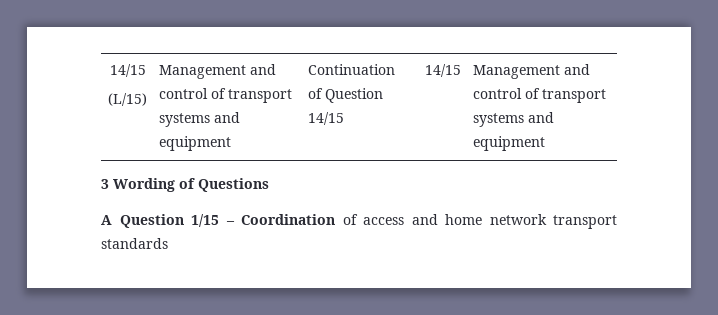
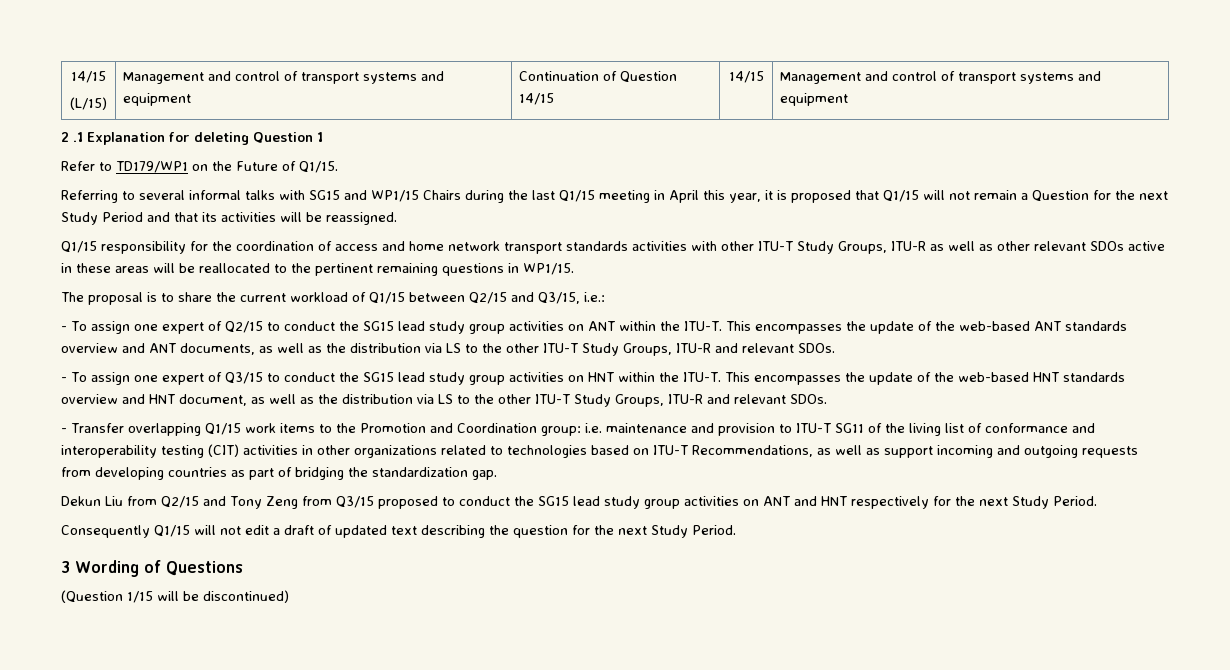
+ 2 .1 Explanation for deleting Question 1
+ Refer to TD179/WP1 on the Future of Q1/15.
+ Referring to several informal talks with SG15 and WP1/15 Chairs during the last Q1/15 meeting in April this year, it is proposed that Q1/15 will not remain a Question for the next Study Period and that its activities will be reassigned.
+ Q1/15 responsibility for the coordination of access and home network transport standards activities with other ITU-T Study Groups, ITU-R as well as other relevant SDOs active in these areas will be reallocated to the pertinent remaining questions in WP1/15.
+ The proposal is to share the current workload of Q1/15 between Q2/15 and Q3/15, i.e.:
+ - To assign one expert of Q2/15 to conduct the SG15 lead study group activities on ANT within the ITU-T. This encompasses the update of the web-based ANT standards overview and ANT documents, as well as the distribution via LS to the other ITU-T Study Groups, ITU-R and relevant SDOs.
+ - To assign one expert of Q3/15 to conduct the SG15 lead study group activities on HNT within the ITU-T. This encompasses the update of the web-based HNT standards overview and HNT document, as well as the distribution via LS to the other ITU-T Study Groups, ITU-R and relevant SDOs.
+ - Transfer overlapping Q1/15 work items to the Promotion and Coordination group: i.e. maintenance and provision to ITU-T SG11 of the living list of conformance and interoperability testing (CIT) activities in other organizations related to technologies based on ITU-T Recommendations, as well as support incoming and outgoing requests from developing countries as part of bridging the standardization gap.
+ Dekun Liu from Q2/15 and Tony Zeng from Q3/15 proposed to conduct the SG15 lead study group activities on ANT and HNT respectively for the next Study Period.
+ Consequently Q1/15 will not edit a draft of updated text describing the question for the next Study Period.
  3 Wording of Questions
- A Question 1/15 – Coordination of access and home network transport standards
+ (Question 1/15 will be discontinued)

